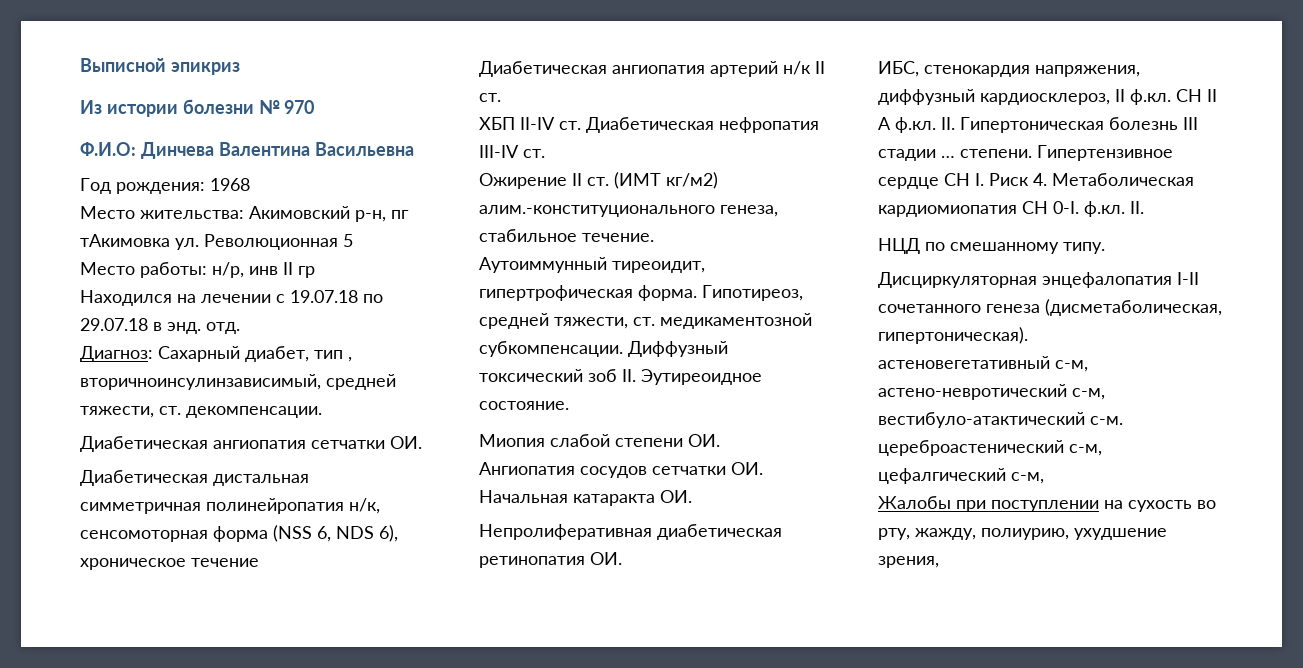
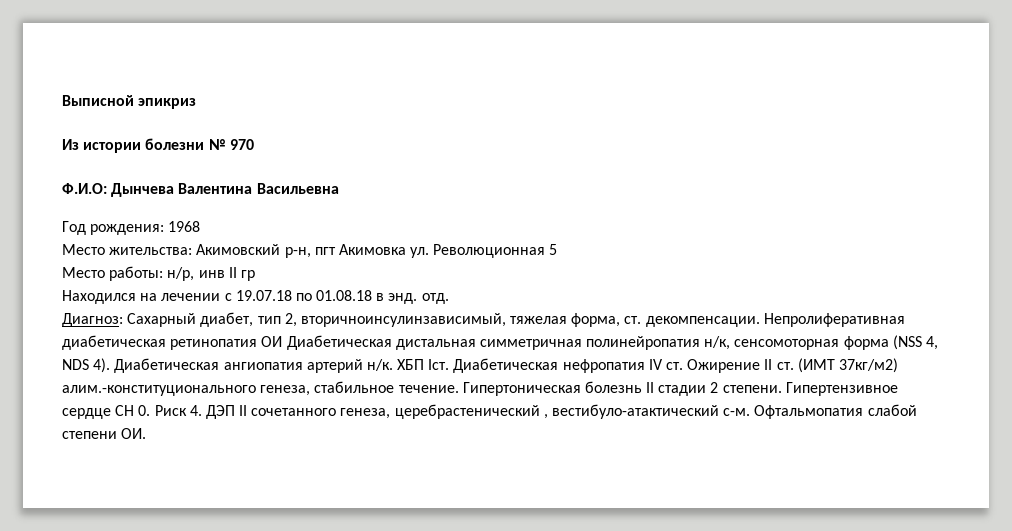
- Ф.И.О: Динчева Валентина Васильевна
+ Ф.И.О: Дынчева Валентина Васильевна
- Место жительства: Акимовский р-н, пг тАкимовка ул. Революционная 5
+ Место жительства: Акимовский р-н, пгт Акимовка ул. Революционная 5
- Находился на лечении с 19.07.18 по 29.07.18 в энд. отд.
+ Находился на лечении с 19.07.18 по 01.08.18 в энд. отд.
- Диагноз: Сахарный диабет, тип , вторичноинсулинзависимый, средней тяжести, ст. декомпенсации.
- Диабетическая ангиопатия сетчатки ОИ.
- Диабетическая дистальная симметричная полинейропатия н/к, сенсомоторная форма (NSS 6, NDS 6), хроническое течение
- Диабетическая ангиопатия артерий н/к II ст.
- ХБП II-IV ст. Диабетическая нефропатия III-IV ст.
- Ожирение II ст. (ИМТ кг/м2) алим.-конституционального генеза, стабильное течение.
- Аутоиммунный тиреоидит, гипертрофическая форма. Гипотиреоз, средней тяжести, ст. медикаментозной субкомпенсации. Диффузный токсический зоб II. Эутиреоидное состояние.
- Миопия слабой степени ОИ.
- Ангиопатия сосудов сетчатки ОИ. Начальная катаракта ОИ.
- Непролиферативная диабетическая ретинопатия ОИ.
- ИБС, стенокардия напряжения, диффузный кардиосклероз, II ф.кл. СН II А ф.кл. II. Гипертоническая болезнь III стадии … степени.
+ Диагноз: Сахарный диабет, тип 2, вторичноинсулинзависимый, тяжелая форма, ст. декомпенсации. Непролиферативная диабетическая ретинопатия ОИ Диабетическая дистальная симметричная полинейропатия н/к, сенсомоторная форма (NSS 4, NDS 4). Диабетическая ангиопатия артерий н/к. ХБП Iст. Диабетическая нефропатия IV ст. Ожирение II ст. (ИМТ 37кг/м2) алим.-конституционального генеза, стабильное течение. Гипертоническая болезнь II стадии 2 степени.
- Гипертензивное сердце СН I. Риск 4. Метаболическая кардиомиопатия СН 0-I. ф.кл. II.
- НЦД по смешанному типу.
- Дисциркуляторная энцефалопатия I-II сочетанного генеза (дисметаболическая, гипертоническая).
- астеновегетативный с-м, астено-невротический с-м, вестибуло-атактический с-м. цереброастенический с-м, цефалгический с-м,
- Жалобы при поступлении на сухость во рту, жажду, полиурию, ухудшение зрения,
+ Гипертензивное сердце СН 0. Риск 4. ДЭП II сочетанного генеза, церебрастенический , вестибуло-атактический с-м. Офтальмопатия слабой степени ОИ.

